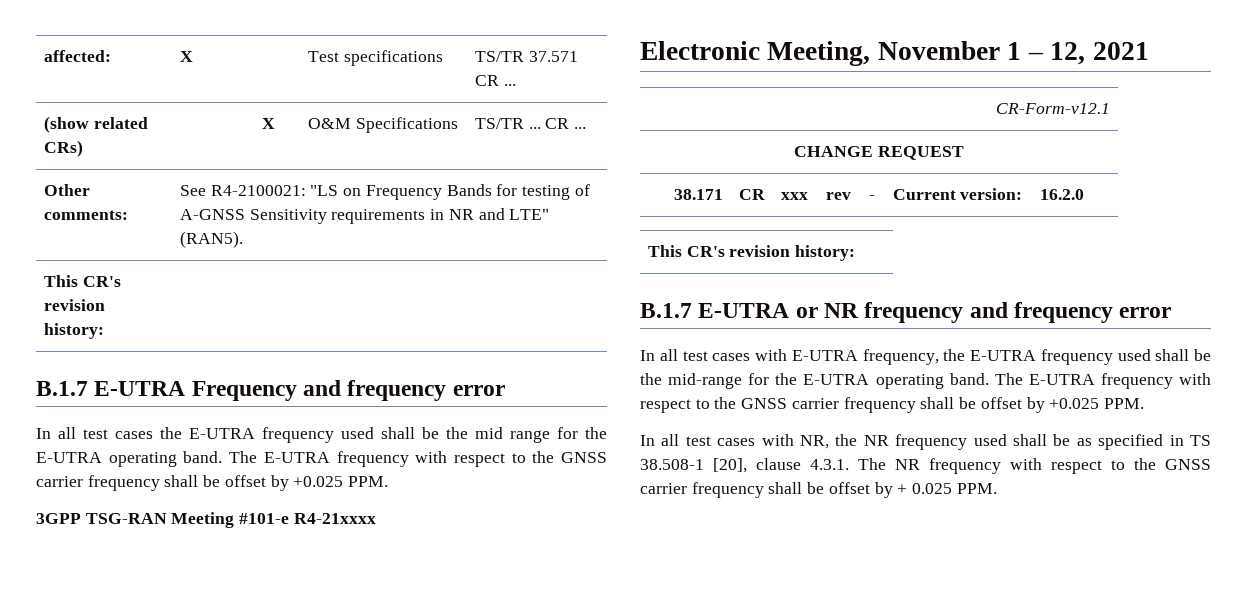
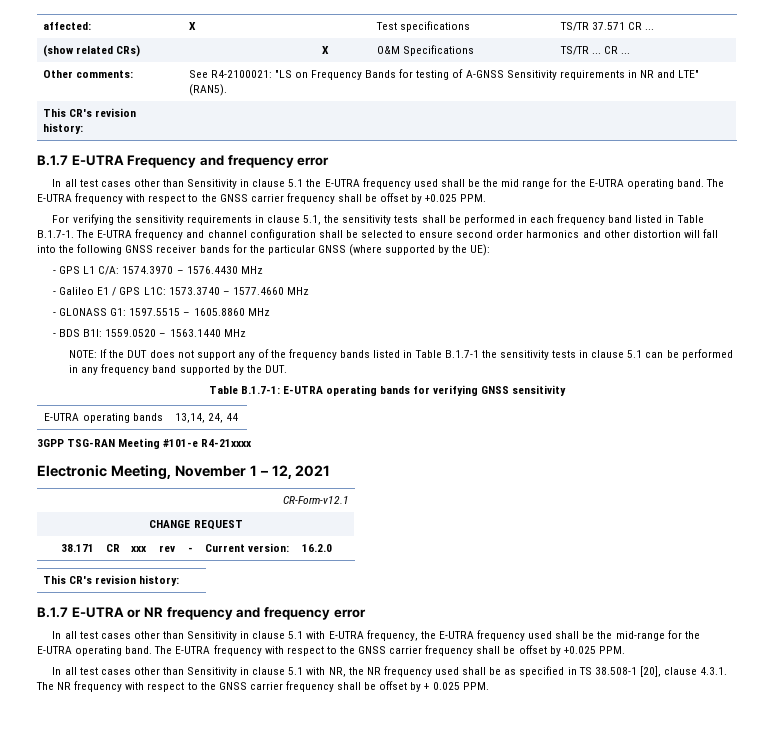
- In all test cases the E-UTRA frequency used shall be the mid range for the E-UTRA operating band.
+ In all test cases other than Sensitivity in clause 5.1 the E-UTRA frequency used shall be the mid range for the E-UTRA operating band.
+ For verifying the sensitivity requirements in clause 5.1, the sensitivity tests shall be performed in each frequency band listed in Table B.1.7-1. The E-UTRA frequency and channel configuration shall be selected to ensure second order harmonics and other distortion will fall into the following GNSS receiver bands for the particular GNSS (where supported by the UE):
+ - GPS L1 C/A: 1574.3970 – 1576.4430 MHz
+ - Galileo E1 / GPS L1C: 1573.3740 – 1577.4660 MHz
+ - GLONASS G1: 1597.5515 – 1605.8860 MHz
+ - BDS B1I: 1559.0520 – 1563.1440 MHz
+ NOTE: If the DUT does not support any of the frequency bands listed in Table B.1.7-1 the sensitivity tests in clause 5.1 can be performed in any frequency band supported by the DUT.
+ Table B.1.7-1: E-UTRA operating bands for verifying GNSS sensitivity
+ E-UTRA operating bands | 13,14, 24, 44
- In all test cases with E-UTRA frequency, the E-UTRA frequency used shall be the mid-range for the E-UTRA operating band.
+ In all test cases other than Sensitivity in clause 5.1 with E-UTRA frequency, the E-UTRA frequency used shall be the mid-range for the E-UTRA operating band.
- In all test cases with NR, the NR frequency used shall be as specified in TS 38.508-1 [20], clause 4.3.1. The NR frequency with respect to the GNSS carrier frequency shall be offset by + 0.025 PPM.
+ In all test cases other than Sensitivity in clause 5.1 with NR, the NR frequency used shall be as specified in TS 38.508-1 [20], clause 4.3.1. The NR frequency with respect to the GNSS carrier frequency shall be offset by + 0.025 PPM.

